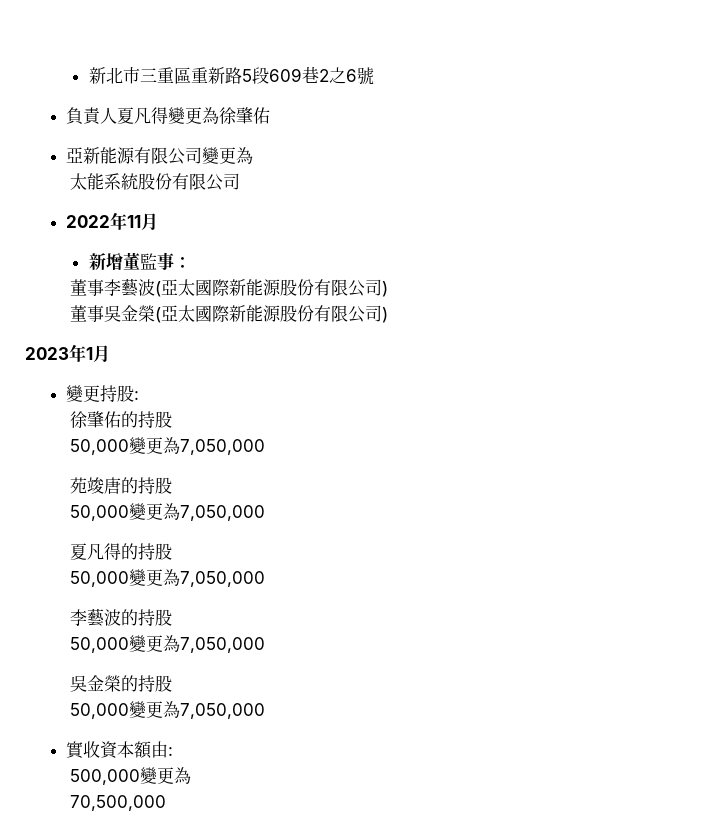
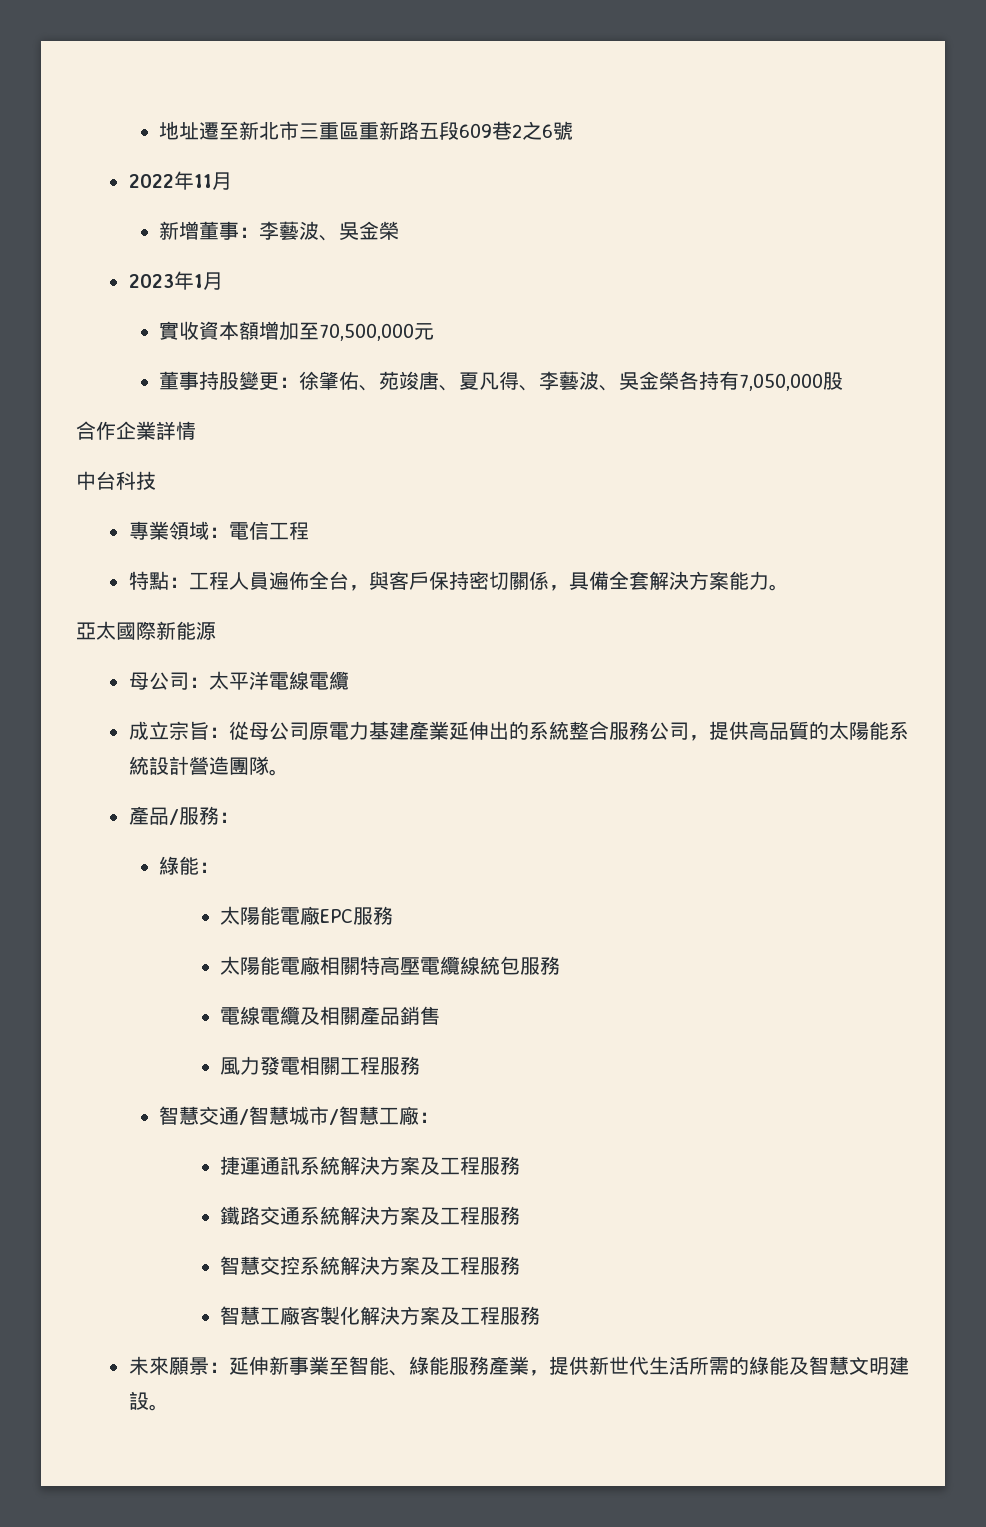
- 新北市三重區重新路5段609巷2之6號
+ 地址遷至新北市三重區重新路五段609巷2之6號
- 負責人夏凡得變更為徐肇佑
- 亞新能源有限公司變更為
- 太能系統股份有限公司
- 新增董監事：
- 董事李藝波(亞太國際新能源股份有限公司)
- 董事吳金榮(亞太國際新能源股份有限公司)
+ 新增董事：李藝波、吳金榮
  2023年1月
- 變更持股:
- 徐肇佑的持股
- 50,000變更為7,050,000
- 苑竣唐的持股
- 50,000變更為7,050,000
- 夏凡得的持股
- 50,000變更為7,050,000
- 李藝波的持股
- 50,000變更為7,050,000
- 吳金榮的持股
- 50,000變更為7,050,000
- 實收資本額由:
- 500,000變更為
- 70,500,000
+ 實收資本額增加至70,500,000元
+ 董事持股變更：徐肇佑、苑竣唐、夏凡得、李藝波、吳金榮各持有7,050,000股
+ 合作企業詳情
+ 中台科技
+ 專業領域：電信工程
+ 特點：工程人員遍佈全台，與客戶保持密切關係，具備全套解決方案能力。
+ 亞太國際新能源
+ 母公司：太平洋電線電纜
+ 成立宗旨：從母公司原電力基建產業延伸出的系統整合服務公司，提供高品質的太陽能系統設計營造團隊。
+ 產品/服務：
+ 綠能：
+ 太陽能電廠EPC服務
+ 太陽能電廠相關特高壓電纜線統包服務
+ 電線電纜及相關產品銷售
+ 風力發電相關工程服務
+ 智慧交通/智慧城市/智慧工廠：
+ 捷運通訊系統解決方案及工程服務
+ 鐵路交通系統解決方案及工程服務
+ 智慧交控系統解決方案及工程服務
+ 智慧工廠客製化解決方案及工程服務
+ 未來願景：延伸新事業至智能、綠能服務產業，提供新世代生活所需的綠能及智慧文明建設。

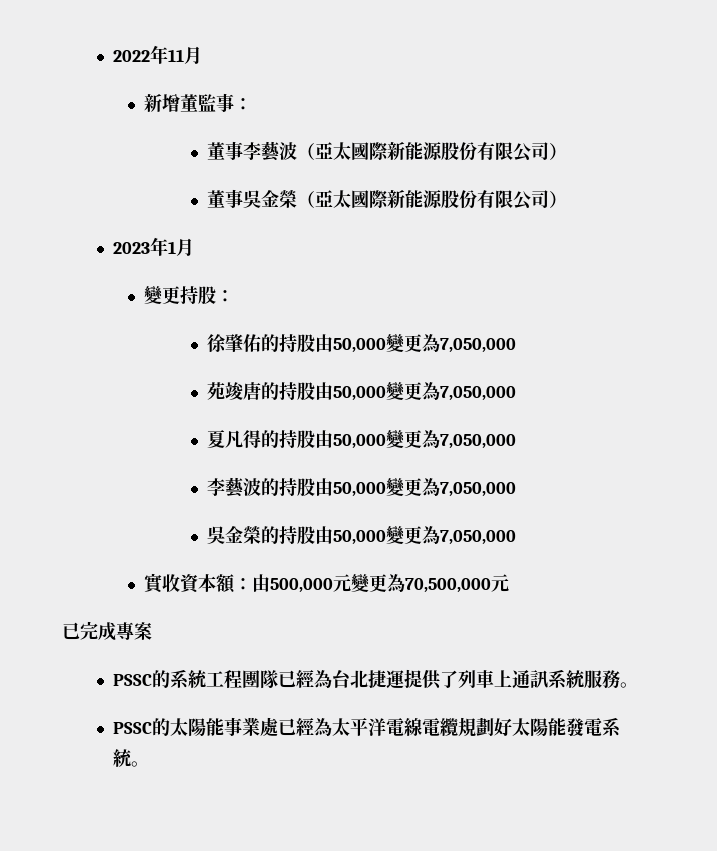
- 地址遷至新北市三重區重新路五段609巷2之6號
- 新增董事：李藝波、吳金榮
+ 新增董監事：
+ 董事李藝波（亞太國際新能源股份有限公司）
+ 董事吳金榮（亞太國際新能源股份有限公司）
  2023年1月
- 實收資本額增加至70,500,000元
- 董事持股變更：徐肇佑、苑竣唐、夏凡得、李藝波、吳金榮各持有7,050,000股
- 合作企業詳情
- 中台科技
- 專業領域：電信工程
- 特點：工程人員遍佈全台，與客戶保持密切關係，具備全套解決方案能力。
- 亞太國際新能源
- 母公司：太平洋電線電纜
- 成立宗旨：從母公司原電力基建產業延伸出的系統整合服務公司，提供高品質的太陽能系統設計營造團隊。
- 產品/服務：
- 綠能：
- 太陽能電廠EPC服務
- 太陽能電廠相關特高壓電纜線統包服務
- 電線電纜及相關產品銷售
- 風力發電相關工程服務
- 智慧交通/智慧城市/智慧工廠：
- 捷運通訊系統解決方案及工程服務
- 鐵路交通系統解決方案及工程服務
- 智慧交控系統解決方案及工程服務
- 智慧工廠客製化解決方案及工程服務
- 未來願景：延伸新事業至智能、綠能服務產業，提供新世代生活所需的綠能及智慧文明建設。
+ 變更持股：
+ 徐肇佑的持股由50,000變更為7,050,000
+ 苑竣唐的持股由50,000變更為7,050,000
+ 夏凡得的持股由50,000變更為7,050,000
+ 李藝波的持股由50,000變更為7,050,000
+ 吳金榮的持股由50,000變更為7,050,000
+ 實收資本額：由500,000元變更為70,500,000元
+ 已完成專案
+ PSSC的系統工程團隊已經為台北捷運提供了列車上通訊系統服務。
+ PSSC的太陽能事業處已經為太平洋電線電纜規劃好太陽能發電系統。

